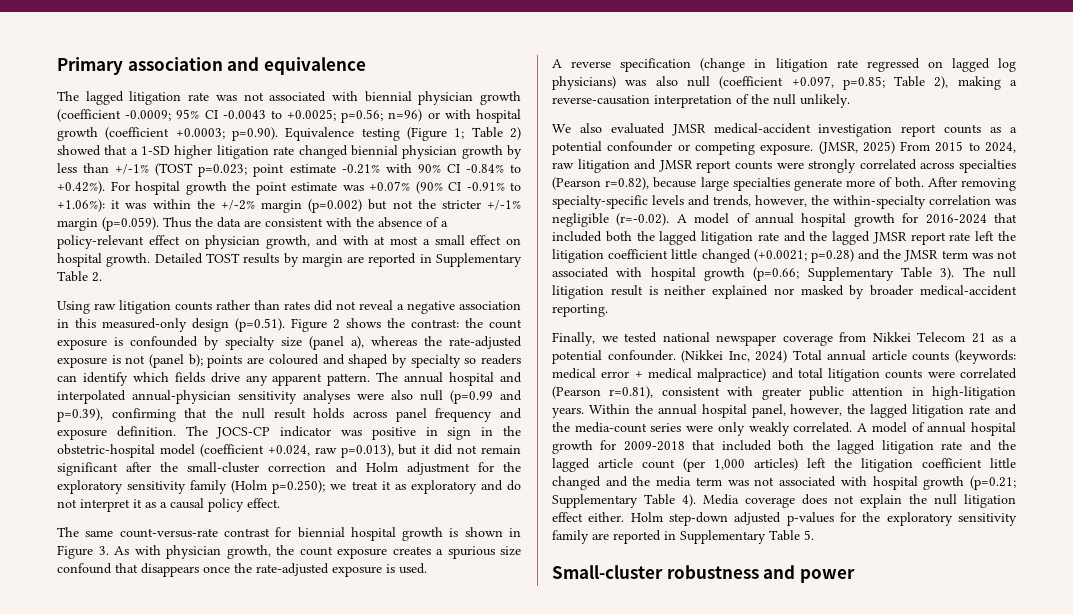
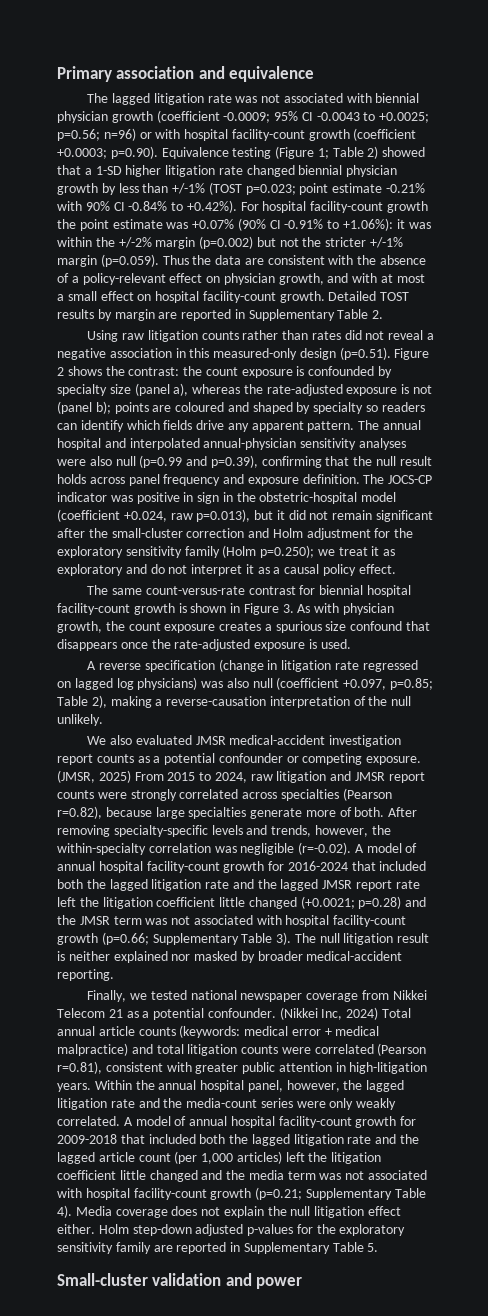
- n=96) or with hospital growth (coefficient +0.0003;
+ n=96) or with hospital facility-count growth (coefficient +0.0003;
- point estimate -0.21% with 90% CI -0.84% to +0.42%). For hospital growth the point estimate was +0.07% (90% CI -0.91% to +1.06%):
+ point estimate -0.21% with 90% CI -0.84% to +0.42%). For hospital facility-count growth the point estimate was +0.07% (90% CI -0.91% to +1.06%):
- it was within the +/-2% margin (p=0.002) but not the stricter +/-1% margin (p=0.059). Thus the data are consistent with the absence of a policy-relevant effect on physician growth, and with at most a small effect on hospital growth.
+ it was within the +/-2% margin (p=0.002) but not the stricter +/-1% margin (p=0.059). Thus the data are consistent with the absence of a policy-relevant effect on physician growth, and with at most a small effect on hospital facility-count growth.
- The same count-versus-rate contrast for biennial hospital growth is shown in Figure 3. As with physician growth, the count exposure creates a spurious size confound that disappears once the rate-adjusted exposure is used.
+ The same count-versus-rate contrast for biennial hospital facility-count growth is shown in Figure 3. As with physician growth, the count exposure creates a spurious size confound that disappears once the rate-adjusted exposure is used.
- After removing specialty-specific levels and trends, however, the within-specialty correlation was negligible (r=-0.02). A model of annual hospital growth for 2016-2024 that included both the lagged litigation rate and the lagged JMSR report rate left the litigation coefficient little changed (+0.0021; p=0.28) and the JMSR term was not associated with hospital growth (p=0.66; Supplementary Table 3).
+ After removing specialty-specific levels and trends, however, the within-specialty correlation was negligible (r=-0.02). A model of annual hospital facility-count growth for 2016-2024 that included both the lagged litigation rate and the lagged JMSR report rate left the litigation coefficient little changed (+0.0021; p=0.28) and the JMSR term was not associated with hospital facility-count growth (p=0.66; Supplementary Table 3).
- A model of annual hospital growth for 2009-2018 that included both the lagged litigation rate and the lagged article count (per 1,000 articles) left the litigation coefficient little changed and the media term was not associated with hospital growth (p=0.21; Supplementary Table 4).
+ A model of annual hospital facility-count growth for 2009-2018 that included both the lagged litigation rate and the lagged article count (per 1,000 articles) left the litigation coefficient little changed and the media term was not associated with hospital facility-count growth (p=0.21; Supplementary Table 4).
- Small-cluster robustness and power
+ Small-cluster validation and power

